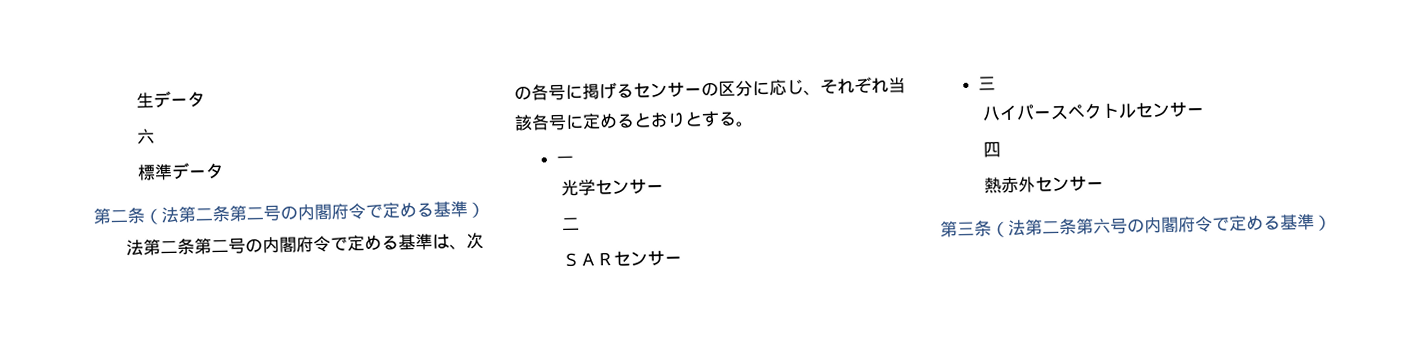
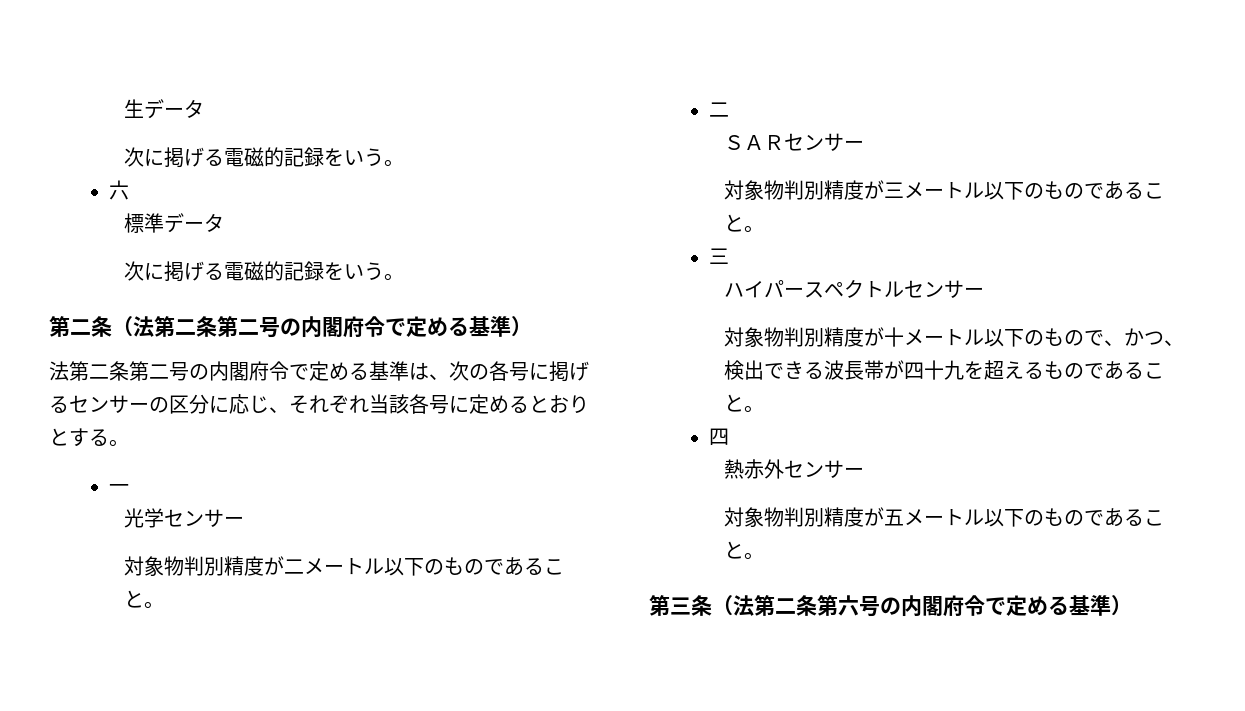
  生データ
+ 次に掲げる電磁的記録をいう。
  六
  標準データ
+ 次に掲げる電磁的記録をいう。
  光学センサー
+ 対象物判別精度が二メートル以下のものであること。
  二
  ＳＡＲセンサー
+ 対象物判別精度が三メートル以下のものであること。
+ 対象物判別精度が十メートル以下のもので、かつ、検出できる波長帯が四十九を超えるものであること。
  四
  熱赤外センサー
+ 対象物判別精度が五メートル以下のものであること。

